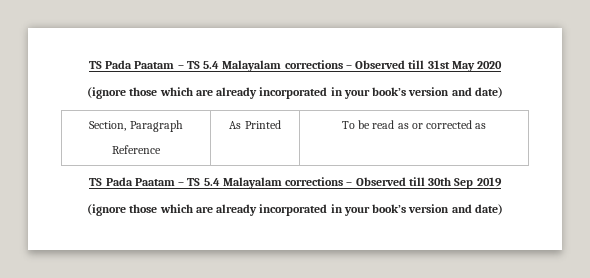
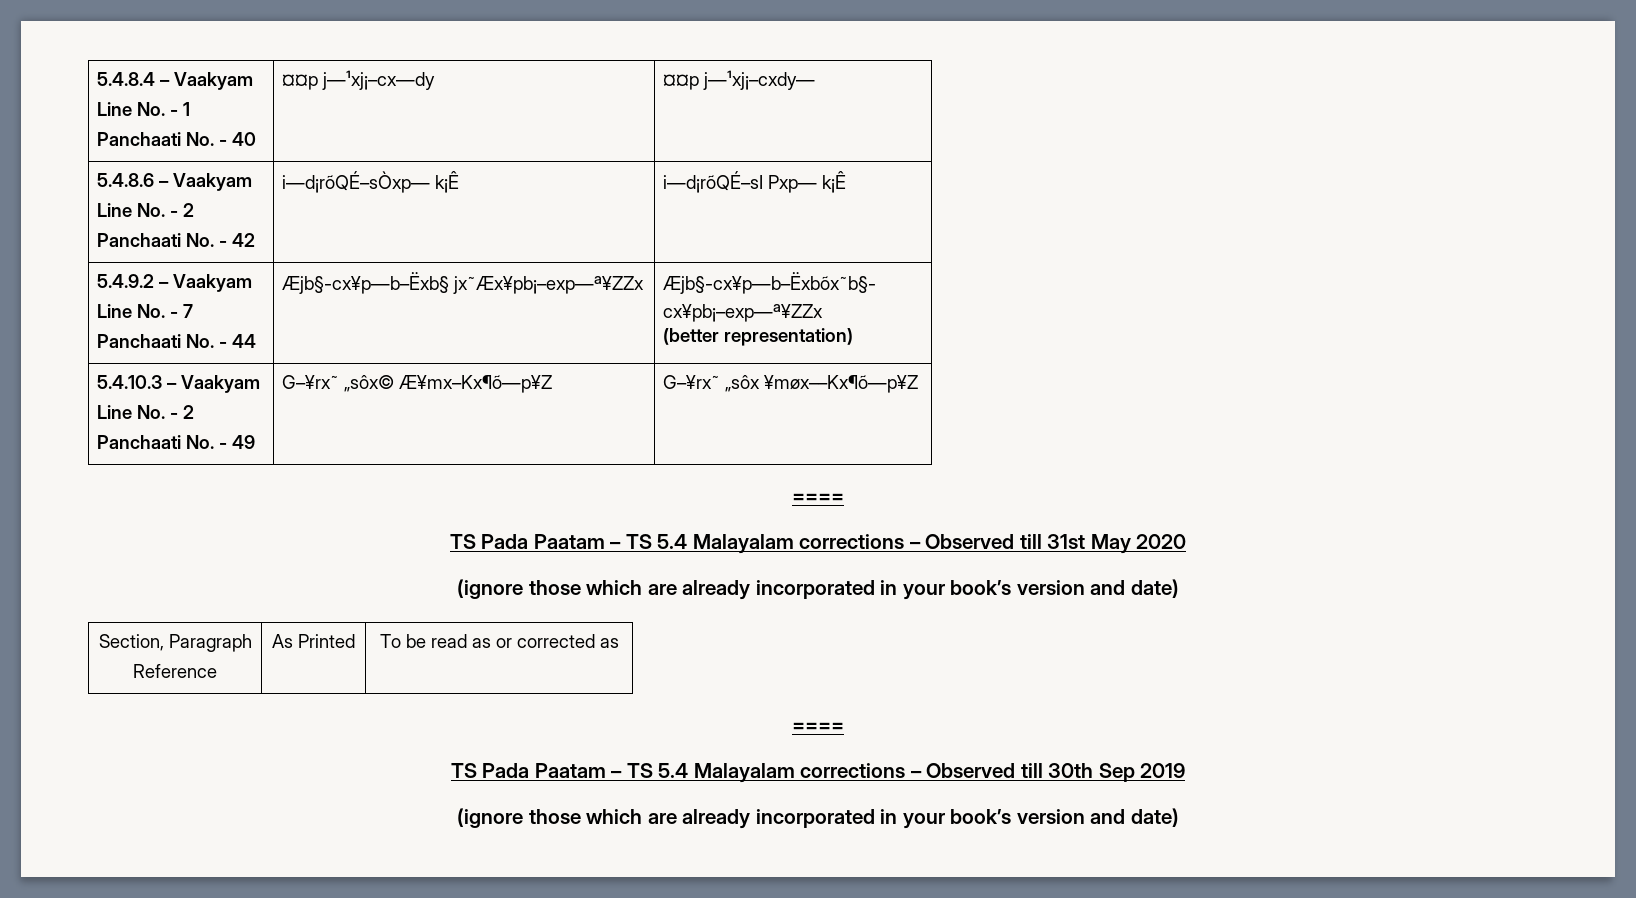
+ 5.4.8.4 – Vaakyam
+ Line No. - 1
+ Panchaati No. - 40 | ¤¤p j—¹xj¡–cx—dy | ¤¤p j—¹xj¡–cxdy—
+ 5.4.8.6 – Vaakyam
+ Line No. - 2
+ Panchaati No. - 42 | i—d¡rõQÉ–sÒxp— k¡Ê | i—d¡rõQÉ–sI Pxp— k¡Ê
+ 5.4.9.2 – Vaakyam
+ Line No. - 7
+ Panchaati No. - 44 | Æjb§-cx¥p—b–Ëxb§ jx˜Æx¥pb¡–exp—ª¥ZZx | Æjb§-cx¥p—b–Ëxbõx˜b§-
+ cx¥pb¡–exp—ª¥ZZx
+ (better representation)
+ 5.4.10.3 – Vaakyam
+ Line No. - 2
+ Panchaati No. - 49 | G–¥rx˜ „sôx© Æ¥mx–Kx¶õ—p¥Z | G–¥rx˜ „sôx ¥møx––Kx¶õ—p¥Z
+ ====
  Section, Paragraph
  Reference | As Printed | To be read as or corrected as
+ ====

